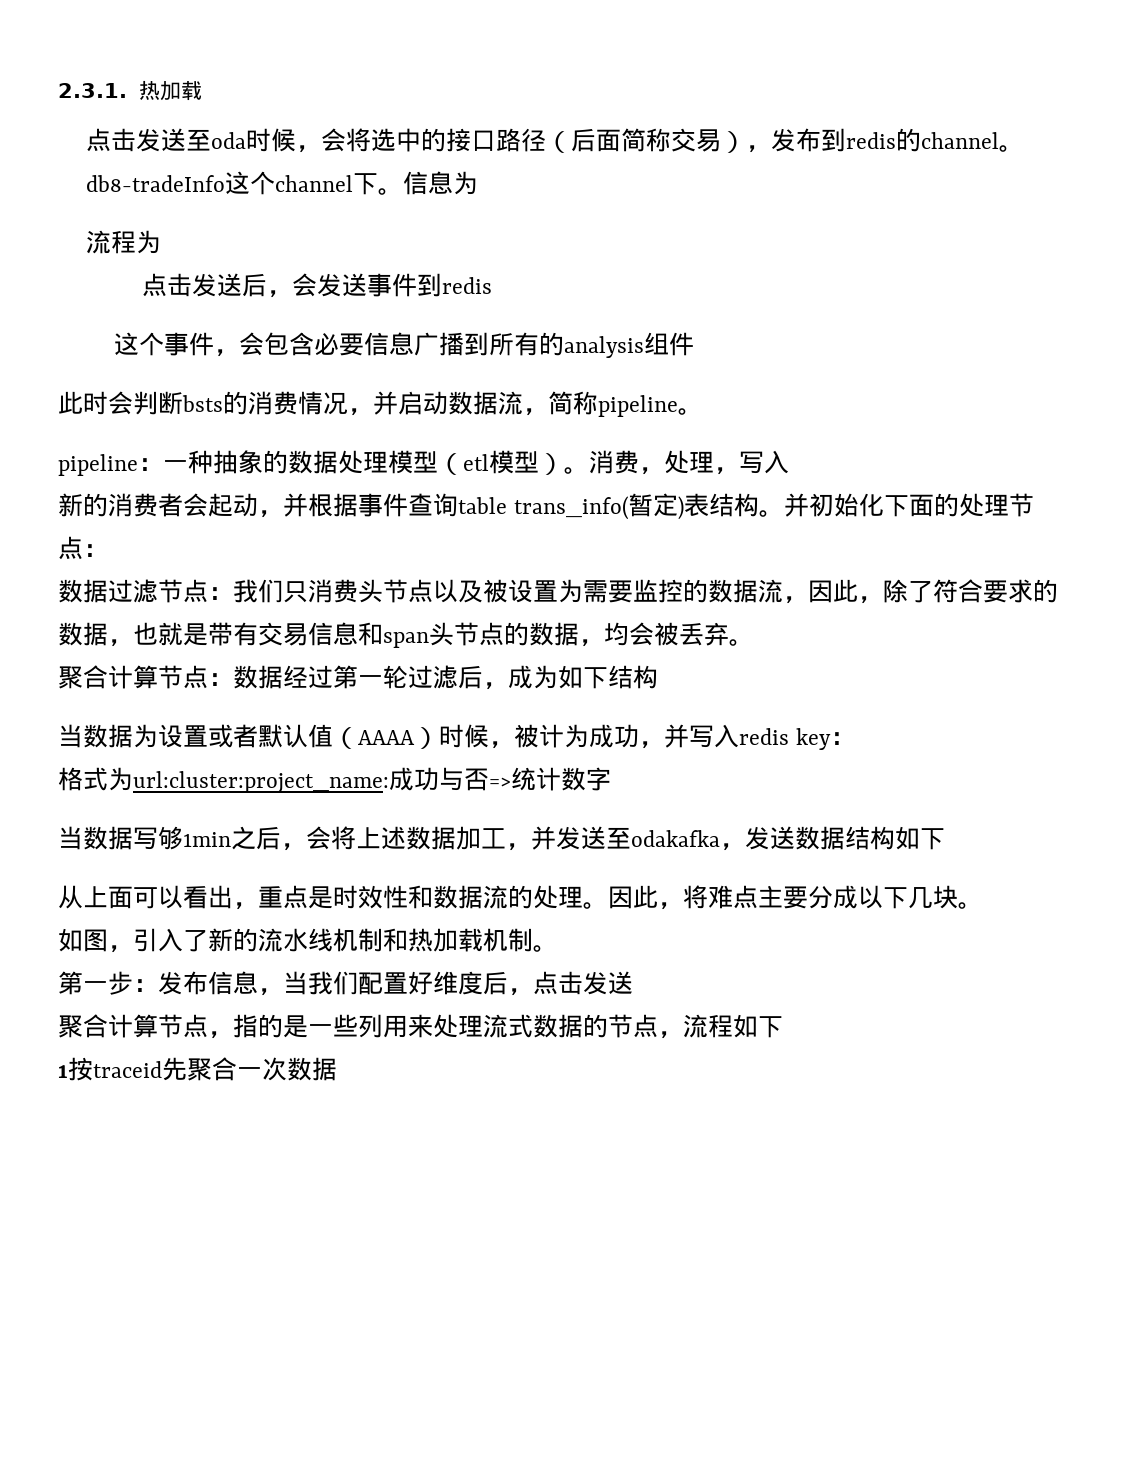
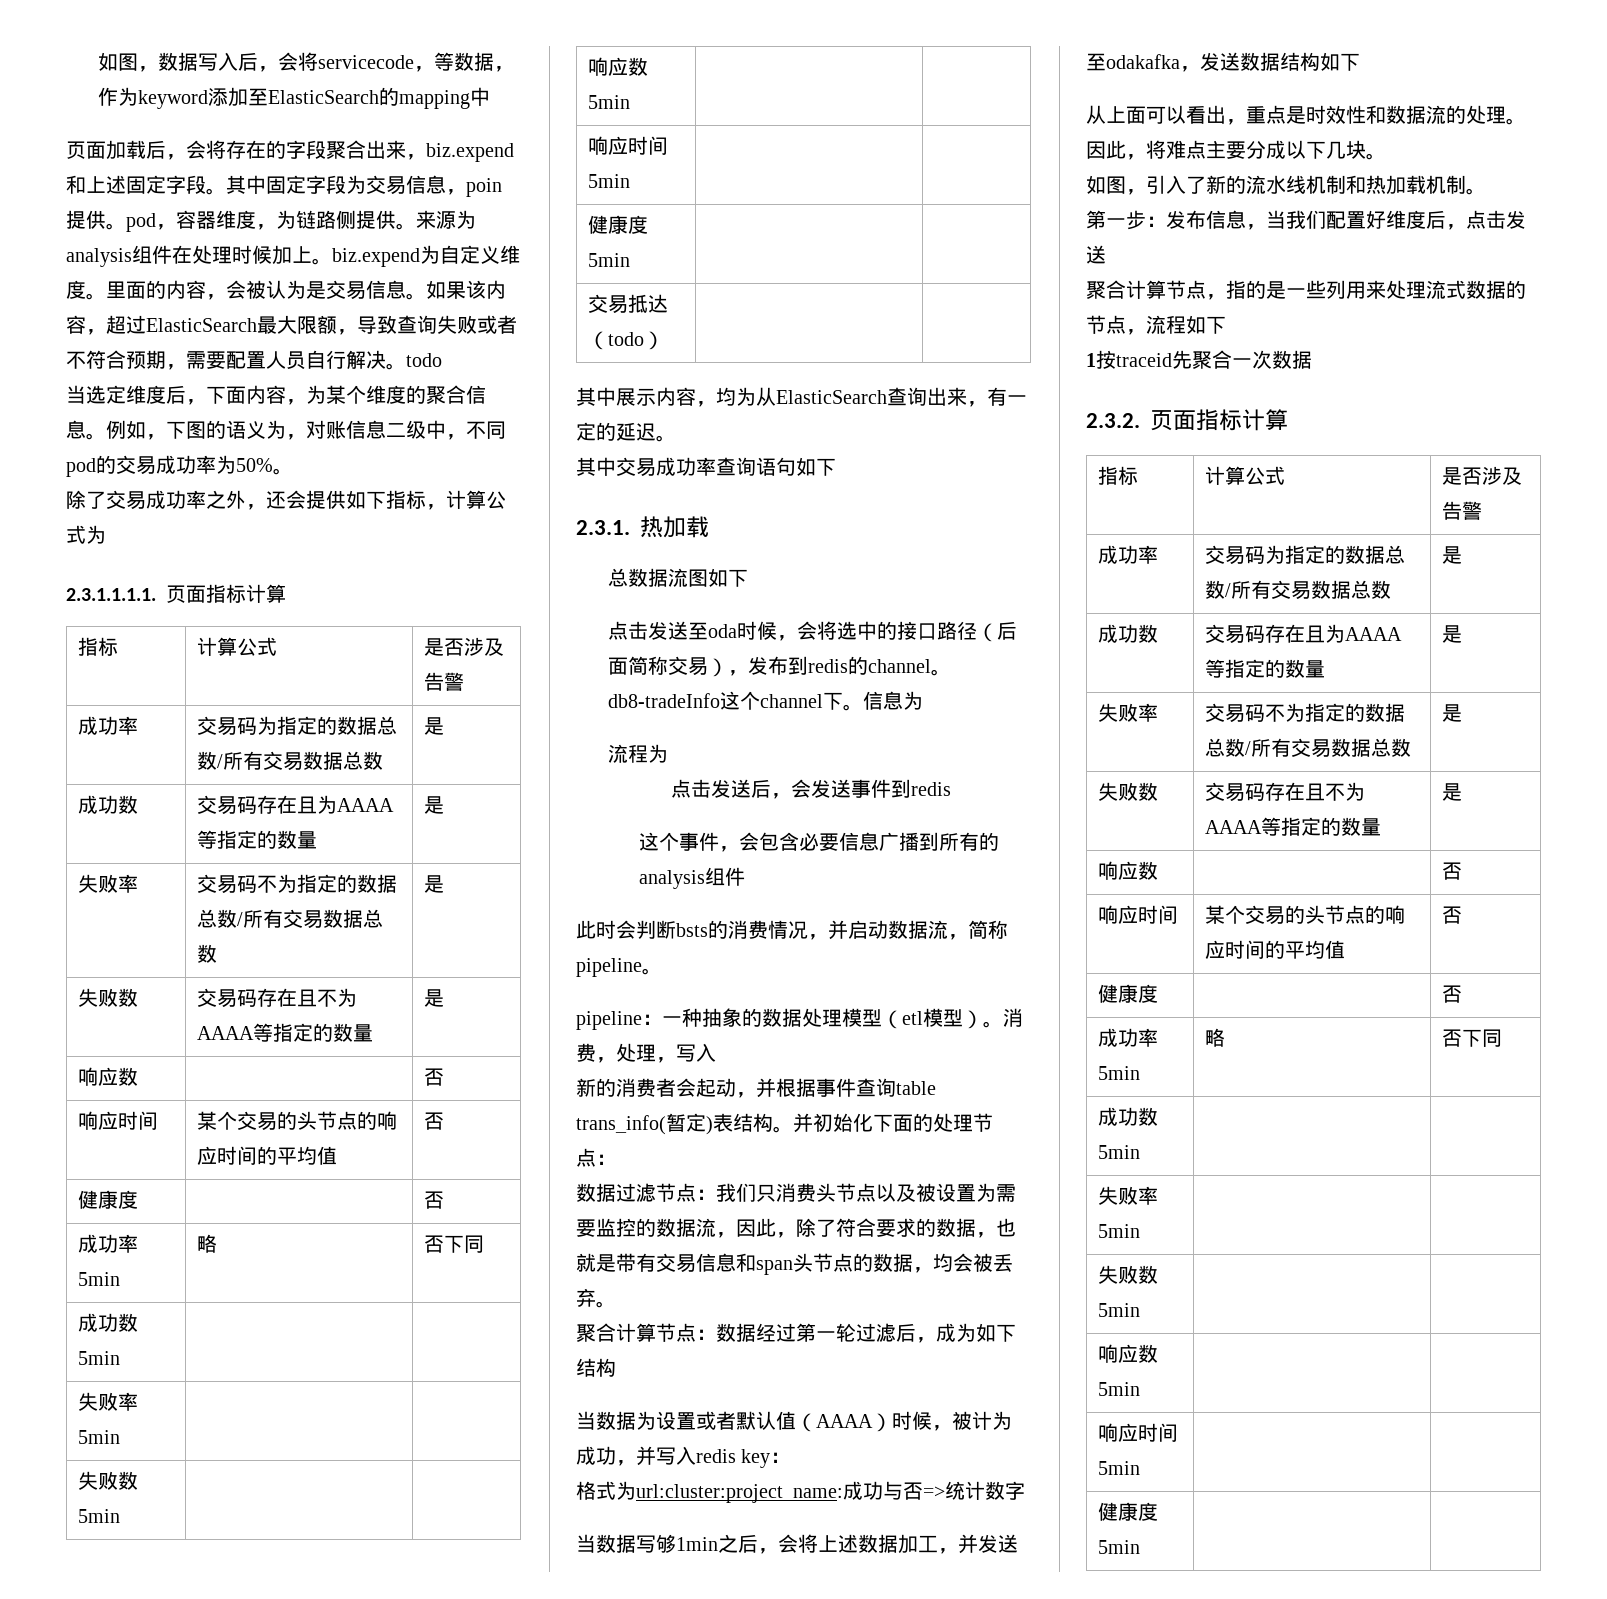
+ 如图，数据写入后，会将servicecode，等数据，作为keyword添加至ElasticSearch的mapping中
+ 页面加载后，会将存在的字段聚合出来，biz.expend和上述固定字段。其中固定字段为交易信息，poin提供。pod，容器维度，为链路侧提供。来源为analysis组件在处理时候加上。biz.expend为自定义维度。里面的内容，会被认为是交易信息。如果该内容，超过ElasticSearch最大限额，导致查询失败或者不符合预期，需要配置人员自行解决。todo
+ 当选定维度后，下面内容，为某个维度的聚合信息。例如，下图的语义为，对账信息二级中，不同pod的交易成功率为50%。
+ 除了交易成功率之外，还会提供如下指标，计算公式为
+ 2.3.1.1.1.1.页面指标计算
+ 指标 | 计算公式 | 是否涉及告警
+ 成功率 | 交易码为指定的数据总数/所有交易数据总数 | 是
+ 成功数 | 交易码存在且为AAAA等指定的数量 | 是
+ 失败率 | 交易码不为指定的数据总数/所有交易数据总数 | 是
+ 失败数 | 交易码存在且不为AAAA等指定的数量 | 是
+ 响应数 | | 否
+ 响应时间 | 某个交易的头节点的响应时间的平均值 | 否
+ 健康度 | | 否
+ 成功率5min | 略 | 否下同
+ 成功数5min | |
+ 失败率5min | |
+ 失败数5min | |
+ 响应数5min | |
+ 响应时间5min | |
+ 健康度5min | |
+ 交易抵达（todo） | |
+ 其中展示内容，均为从ElasticSearch查询出来，有一定的延迟。
+ 其中交易成功率查询语句如下
+ 总数据流图如下
+ 2.3.2.页面指标计算
+ 指标 | 计算公式 | 是否涉及告警
+ 成功率 | 交易码为指定的数据总数/所有交易数据总数 | 是
+ 成功数 | 交易码存在且为AAAA等指定的数量 | 是
+ 失败率 | 交易码不为指定的数据总数/所有交易数据总数 | 是
+ 失败数 | 交易码存在且不为AAAA等指定的数量 | 是
+ 响应数 | | 否
+ 响应时间 | 某个交易的头节点的响应时间的平均值 | 否
+ 健康度 | | 否
+ 成功率5min | 略 | 否下同
+ 成功数5min | |
+ 失败率5min | |
+ 失败数5min | |
+ 响应数5min | |
+ 响应时间5min | |
+ 健康度5min | |

